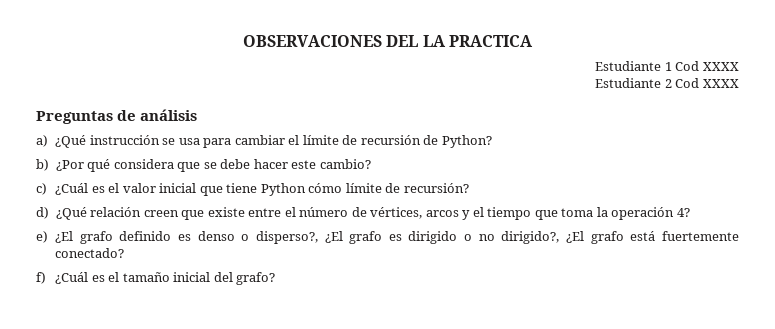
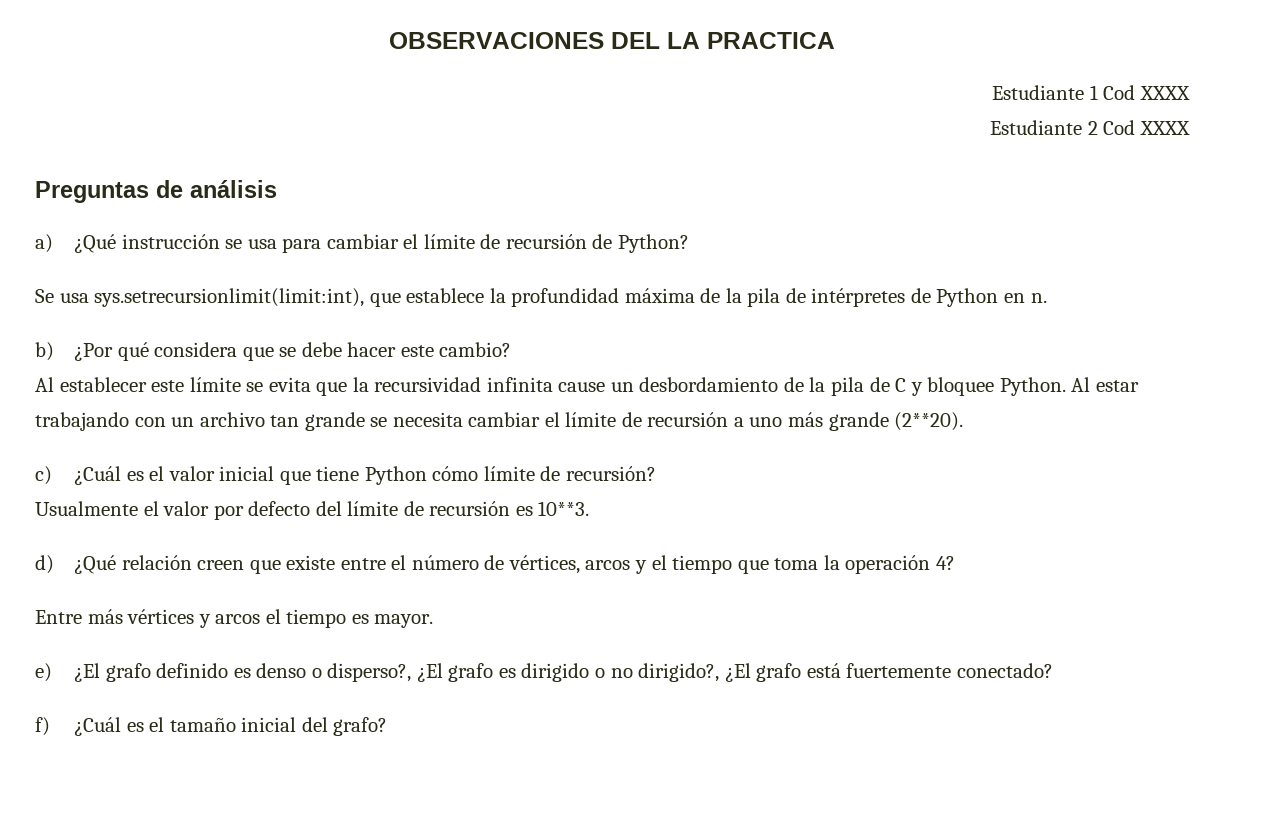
+ Se usa sys.setrecursionlimit(limit:int), que establece la profundidad máxima de la pila de intérpretes de Python en n.
+ Al establecer este límite se evita que la recursividad infinita cause un desbordamiento de la pila de C y bloquee Python. Al estar trabajando con un archivo tan grande se necesita cambiar el límite de recursión a uno más grande (2**20).
+ Usualmente el valor por defecto del límite de recursión es 10**3.
+ Entre más vértices y arcos el tiempo es mayor.

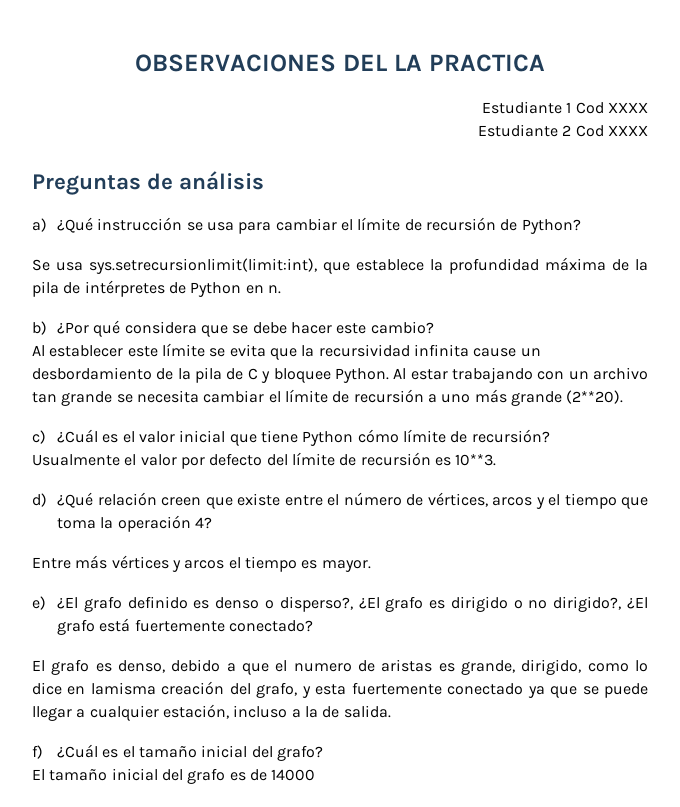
+ El grafo es denso, debido a que el numero de aristas es grande, dirigido, como lo dice en lamisma creación del grafo, y esta fuertemente conectado ya que se puede llegar a cualquier estación, incluso a la de salida.
+ El tamaño inicial del grafo es de 14000

